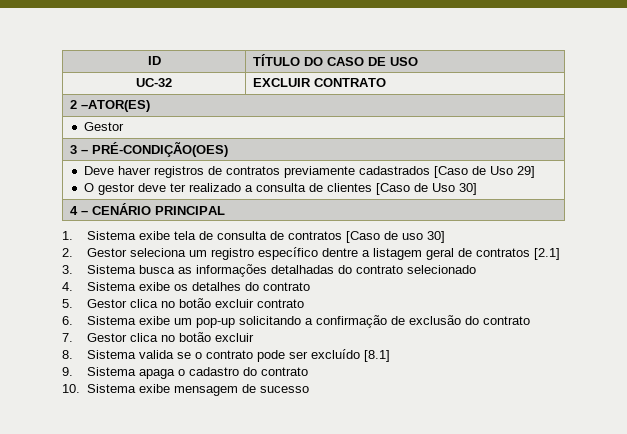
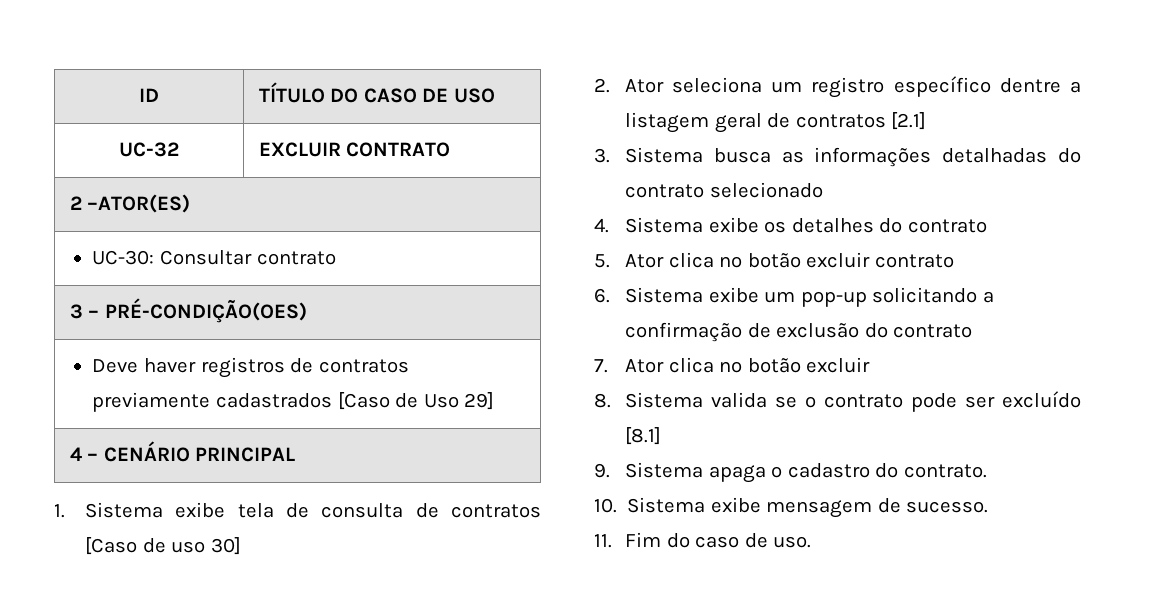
  2 –ATOR(ES)
- Gestor
+ UC-30: Consultar contrato
  Deve haver registros de contratos previamente cadastrados [Caso de Uso 29]
- O gestor deve ter realizado a consulta de clientes [Caso de Uso 30]
- 2. Gestor seleciona um registro específico dentre a listagem geral de contratos [2.1]
+ 2. Ator seleciona um registro específico dentre a listagem geral de contratos [2.1]
- 5. Gestor clica no botão excluir contrato
+ 5. Ator clica no botão excluir contrato
- 7. Gestor clica no botão excluir
+ 7. Ator clica no botão excluir
- 9. Sistema apaga o cadastro do contrato
+ 9. Sistema apaga o cadastro do contrato.
- 10. Sistema exibe mensagem de sucesso
+ 10. Sistema exibe mensagem de sucesso.
+ 11. Fim do caso de uso.

